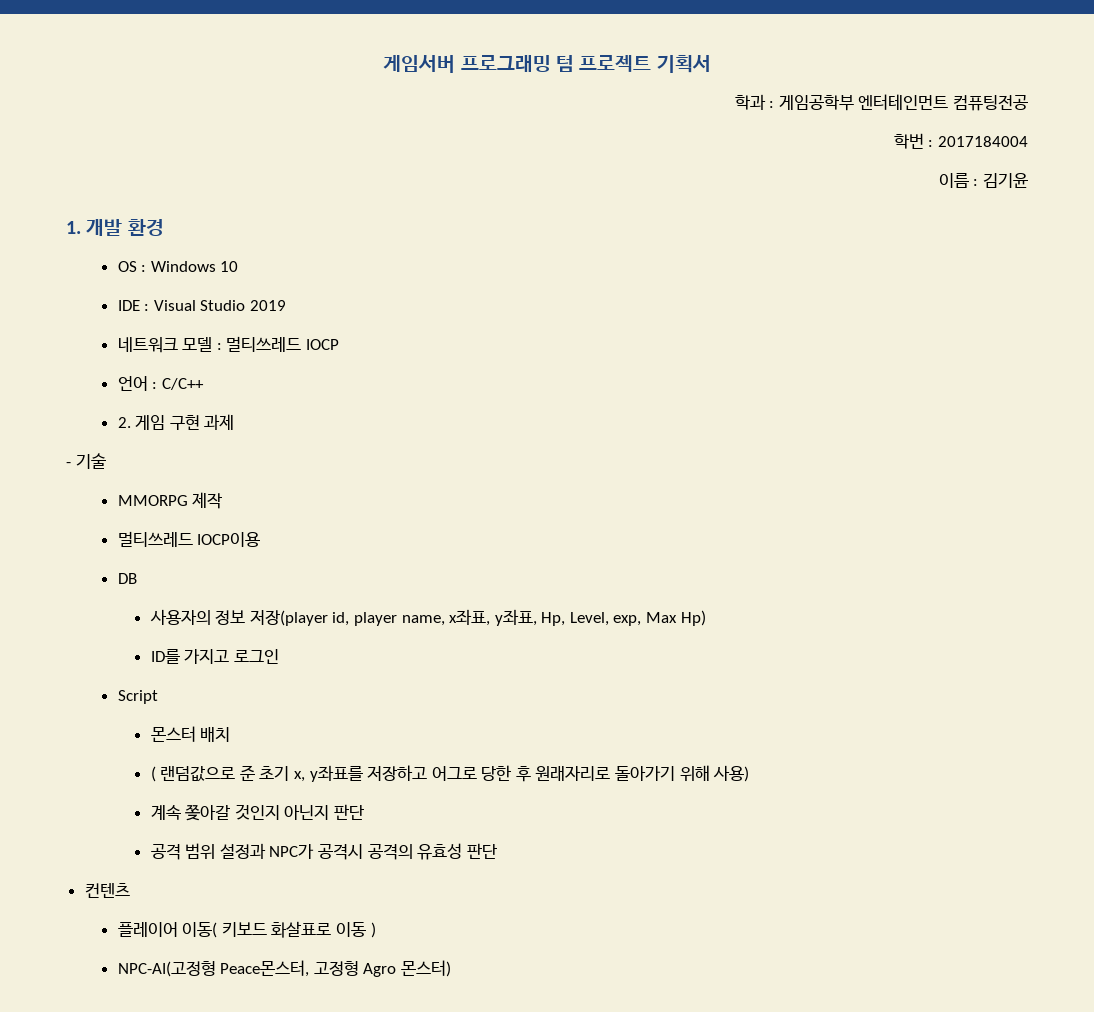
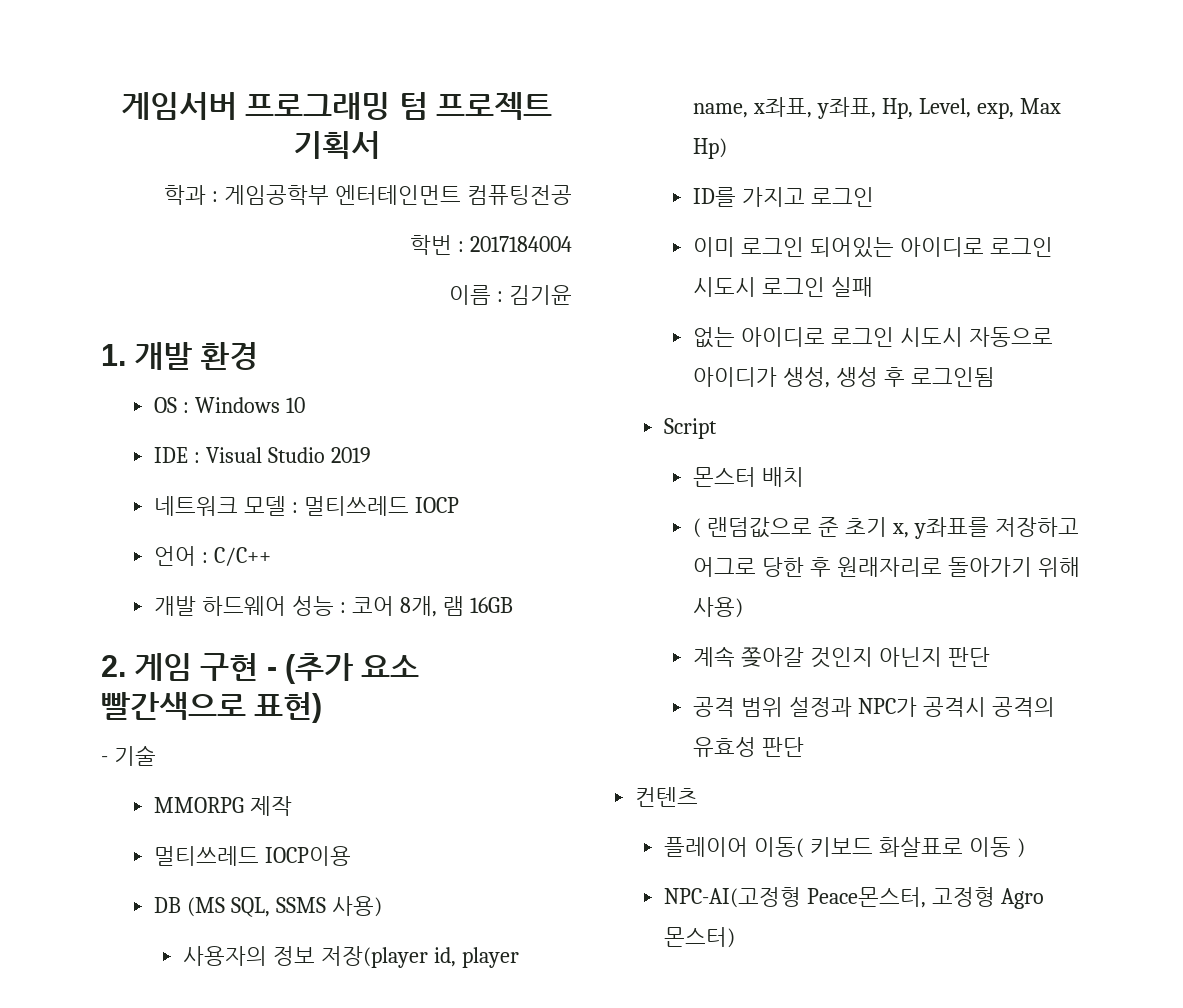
- 2. 게임 구현 과제
+ 개발 하드웨어 성능 : 코어 8개, 램 16GB
+ 2. 게임 구현 - (추가 요소 빨간색으로 표현)
- DB
+ DB (MS SQL, SSMS 사용)
+ 이미 로그인 되어있는 아이디로 로그인 시도시 로그인 실패
+ 없는 아이디로 로그인 시도시 자동으로 아이디가 생성, 생성 후 로그인됨

